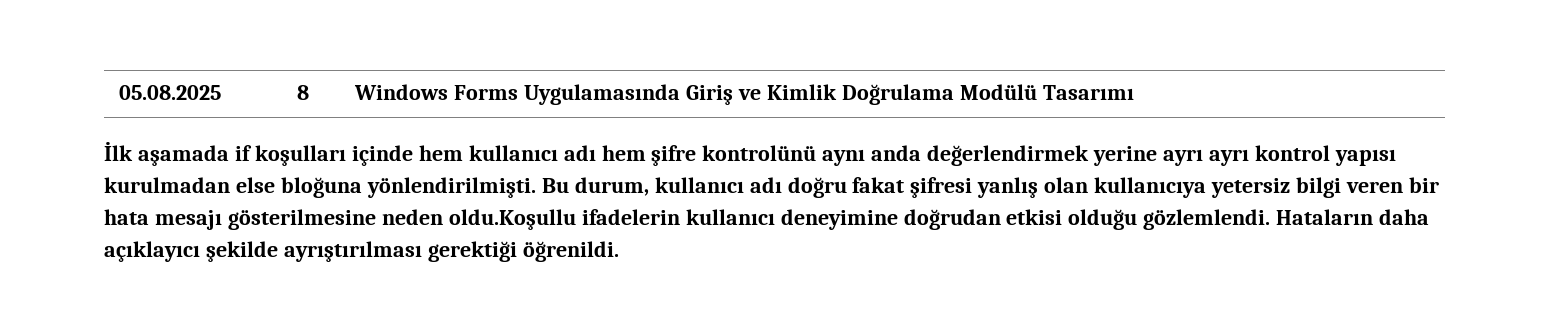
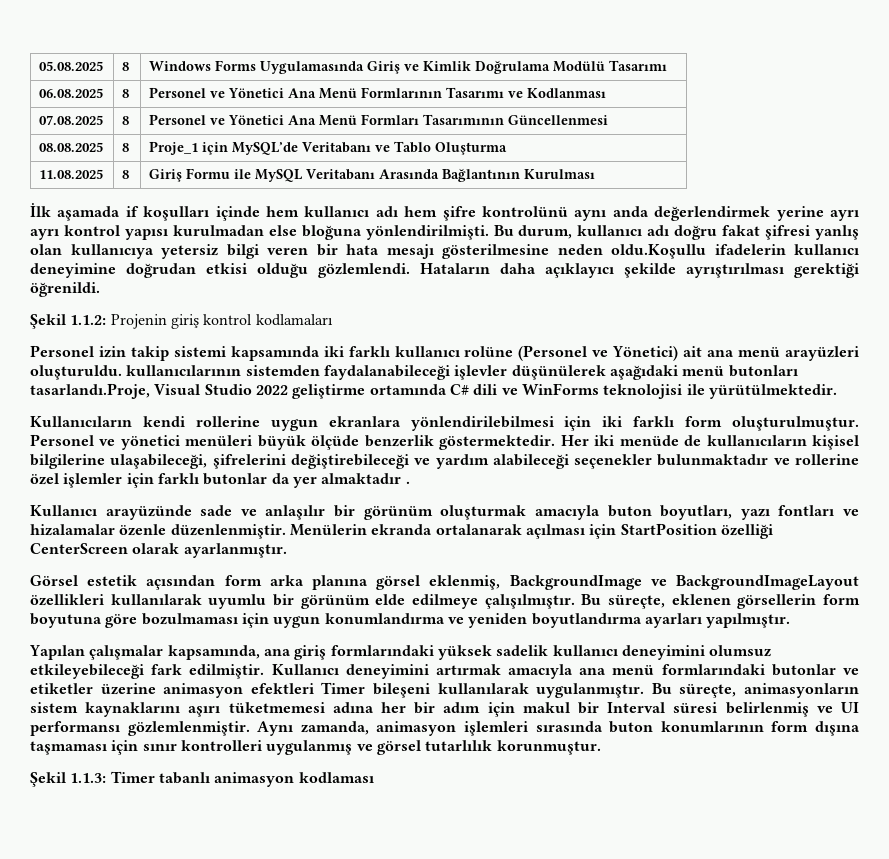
+ 06.08.2025 | 8 | Personel ve Yönetici Ana Menü Formlarının Tasarımı ve Kodlanması
+ 07.08.2025 | 8 | Personel ve Yönetici Ana Menü Formları Tasarımının Güncellenmesi
+ 08.08.2025 | 8 | Proje_1 için MySQL’de Veritabanı ve Tablo Oluşturma
+ 11.08.2025 | 8 | Giriş Formu ile MySQL Veritabanı Arasında Bağlantının Kurulması
+ Şekil 1.1.2: Projenin giriş kontrol kodlamaları
+ Personel izin takip sistemi kapsamında iki farklı kullanıcı rolüne (Personel ve Yönetici) ait ana menü arayüzleri oluşturuldu. kullanıcılarının sistemden faydalanabileceği işlevler düşünülerek aşağıdaki menü butonları tasarlandı.Proje, Visual Studio 2022 geliştirme ortamında C# dili ve WinForms teknolojisi ile yürütülmektedir.
+ Kullanıcıların kendi rollerine uygun ekranlara yönlendirilebilmesi için iki farklı form oluşturulmuştur. Personel ve yönetici menüleri büyük ölçüde benzerlik göstermektedir. Her iki menüde de kullanıcıların kişisel bilgilerine ulaşabileceği, şifrelerini değiştirebileceği ve yardım alabileceği seçenekler bulunmaktadır ve rollerine özel işlemler için farklı butonlar da yer almaktadır .
+ Kullanıcı arayüzünde sade ve anlaşılır bir görünüm oluşturmak amacıyla buton boyutları, yazı fontları ve hizalamalar özenle düzenlenmiştir. Menülerin ekranda ortalanarak açılması için StartPosition özelliği CenterScreen olarak ayarlanmıştır.
+ Görsel estetik açısından form arka planına görsel eklenmiş, BackgroundImage ve BackgroundImageLayout özellikleri kullanılarak uyumlu bir görünüm elde edilmeye çalışılmıştır. Bu süreçte, eklenen görsellerin form boyutuna göre bozulmaması için uygun konumlandırma ve yeniden boyutlandırma ayarları yapılmıştır.
+ Yapılan çalışmalar kapsamında, ana giriş formlarındaki yüksek sadelik kullanıcı deneyimini olumsuz etkileyebileceği fark edilmiştir. Kullanıcı deneyimini artırmak amacıyla ana menü formlarındaki butonlar ve etiketler üzerine animasyon efektleri Timer bileşeni kullanılarak uygulanmıştır. Bu süreçte, animasyonların sistem kaynaklarını aşırı tüketmemesi adına her bir adım için makul bir Interval süresi belirlenmiş ve UI performansı gözlemlenmiştir. Aynı zamanda, animasyon işlemleri sırasında buton konumlarının form dışına taşmaması için sınır kontrolleri uygulanmış ve görsel tutarlılık korunmuştur.
+ Şekil 1.1.3: Timer tabanlı animasyon kodlaması

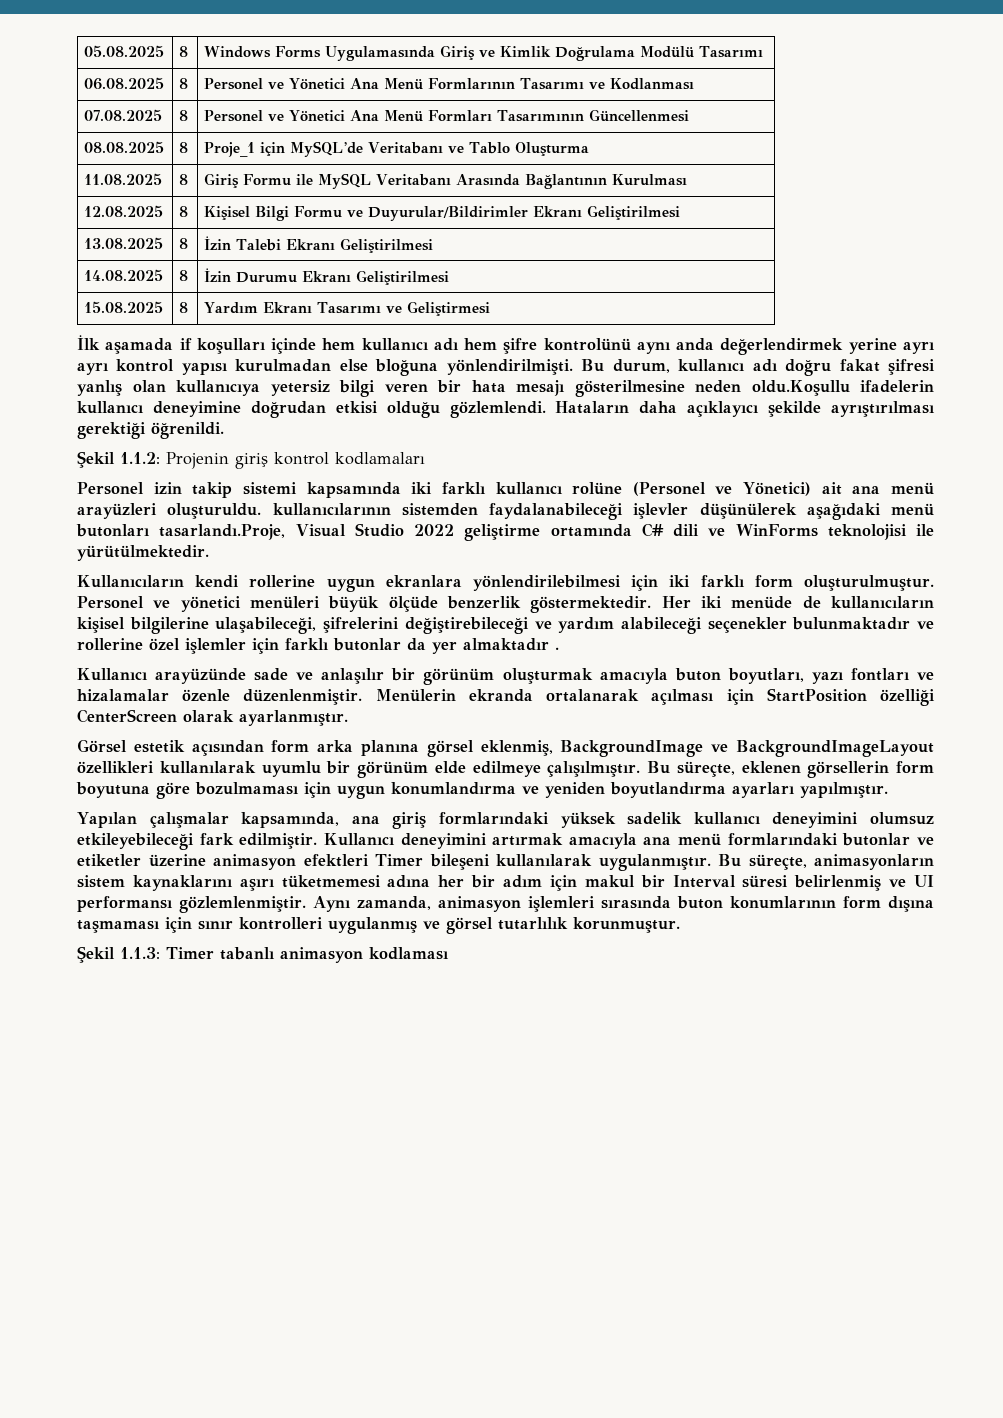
+ 12.08.2025 | 8 | Kişisel Bilgi Formu ve Duyurular/Bildirimler Ekranı Geliştirilmesi
+ 13.08.2025 | 8 | İzin Talebi Ekranı Geliştirilmesi
+ 14.08.2025 | 8 | İzin Durumu Ekranı Geliştirilmesi
+ 15.08.2025 | 8 | Yardım Ekranı Tasarımı ve Geliştirmesi

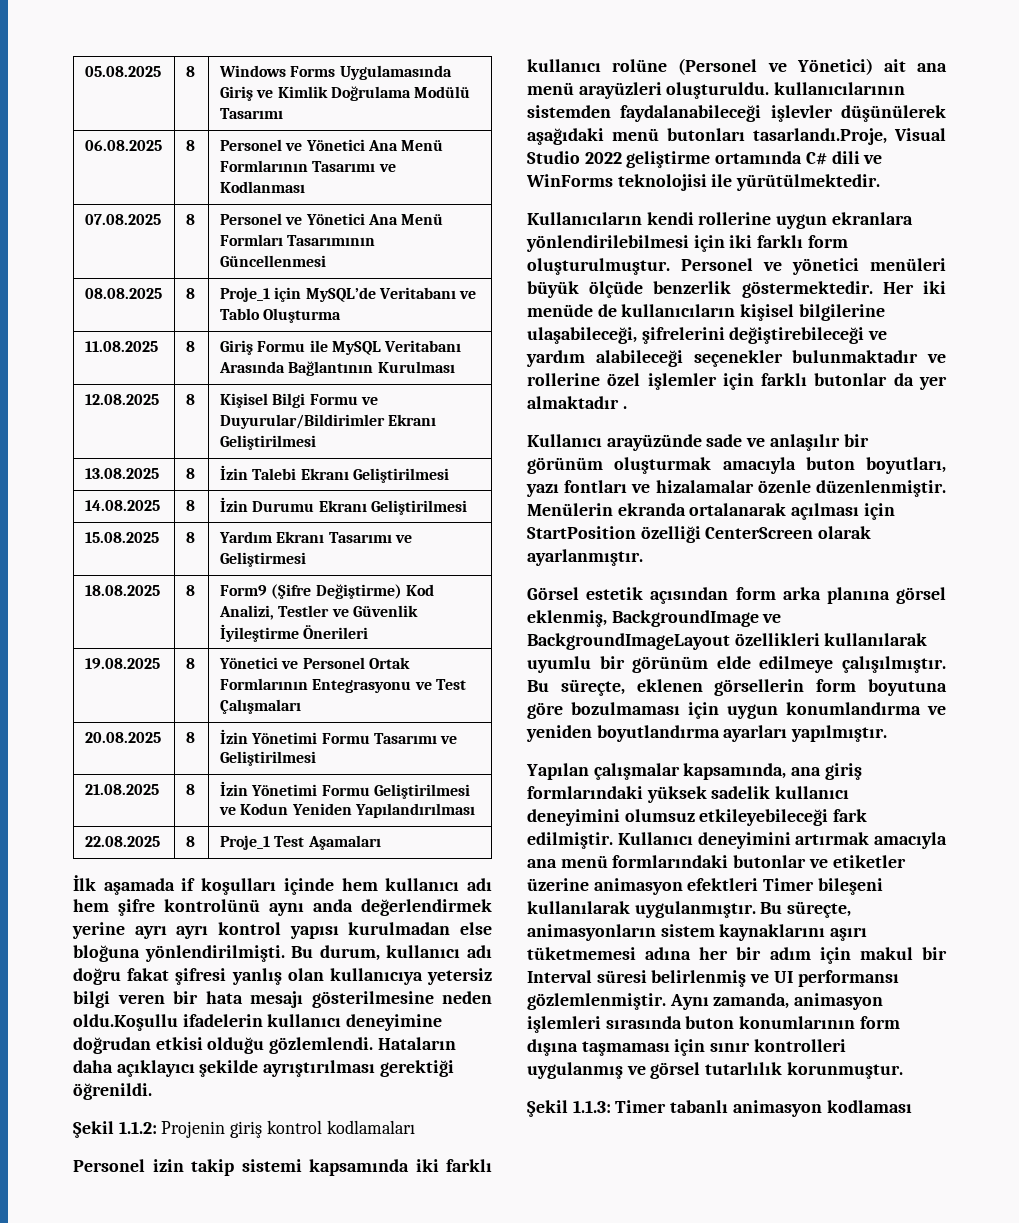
+ 18.08.2025 | 8 | Form9 (Şifre Değiştirme) Kod Analizi, Testler ve Güvenlik İyileştirme Önerileri
+ 19.08.2025 | 8 | Yönetici ve Personel Ortak Formlarının Entegrasyonu ve Test Çalışmaları
+ 20.08.2025 | 8 | İzin Yönetimi Formu Tasarımı ve Geliştirilmesi
+ 21.08.2025 | 8 | İzin Yönetimi Formu Geliştirilmesi ve Kodun Yeniden Yapılandırılması
+ 22.08.2025 | 8 | Proje_1 Test Aşamaları

